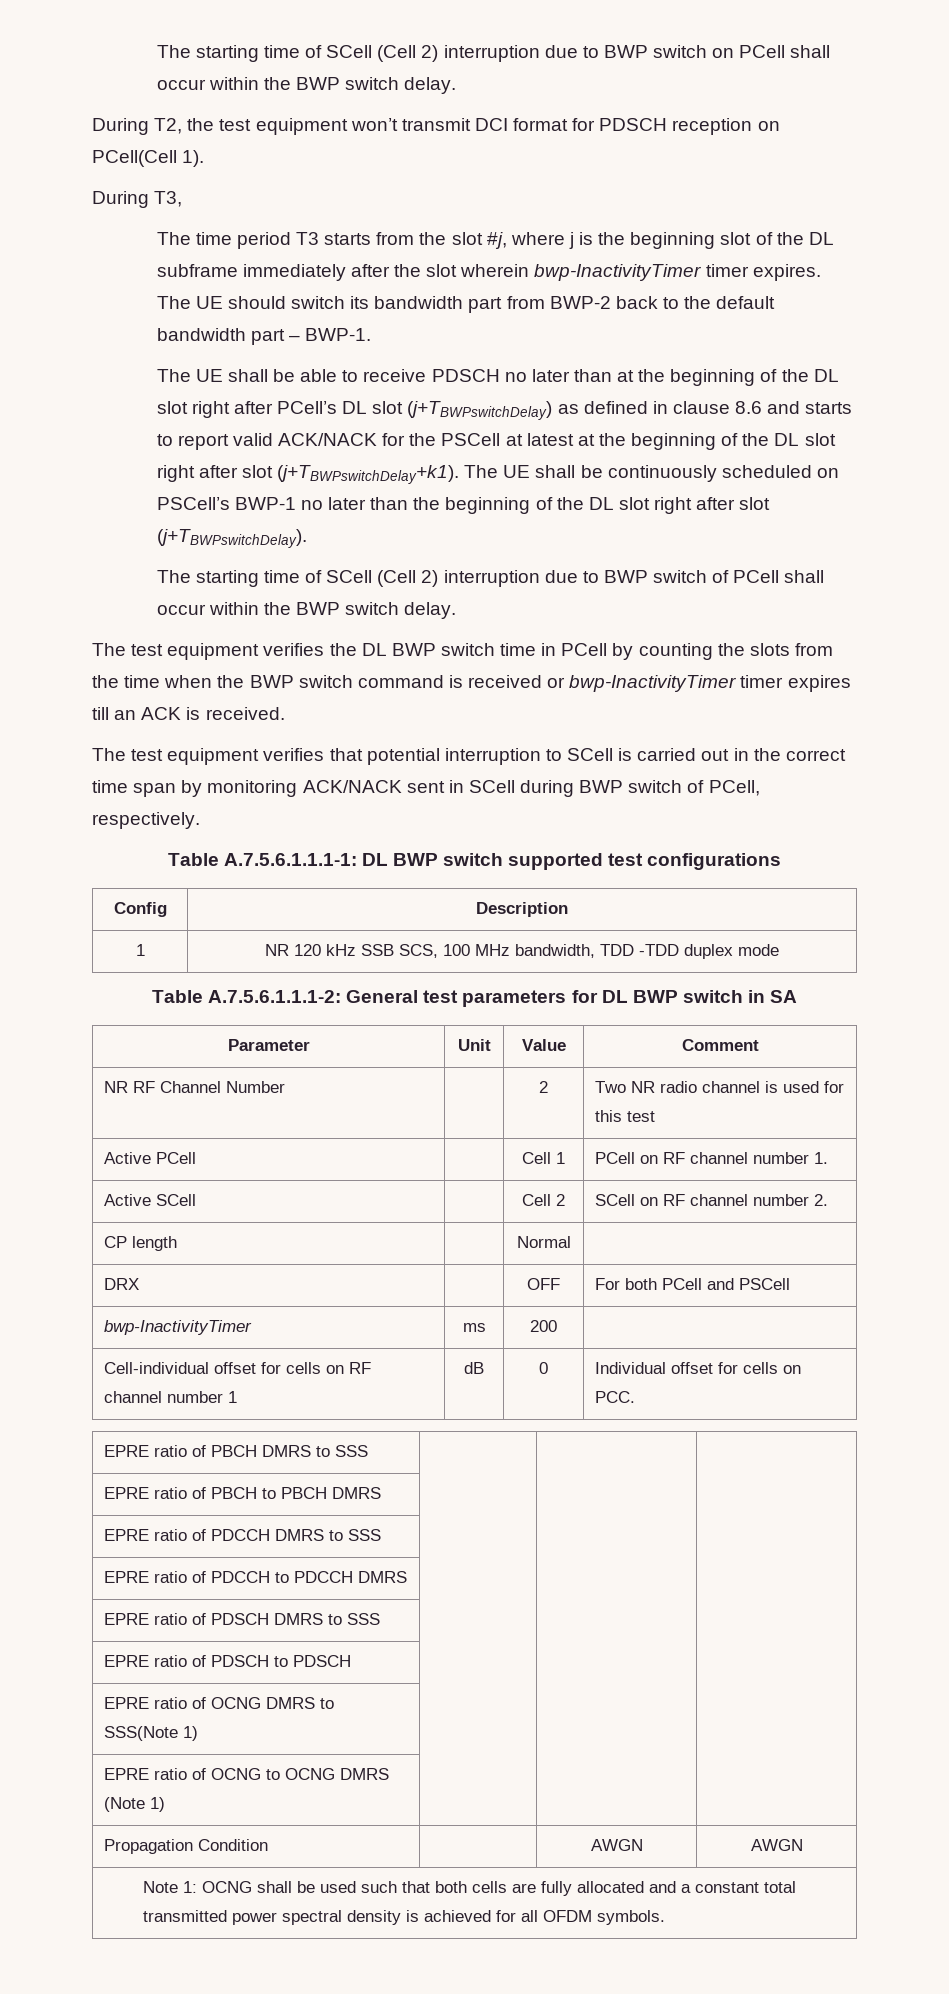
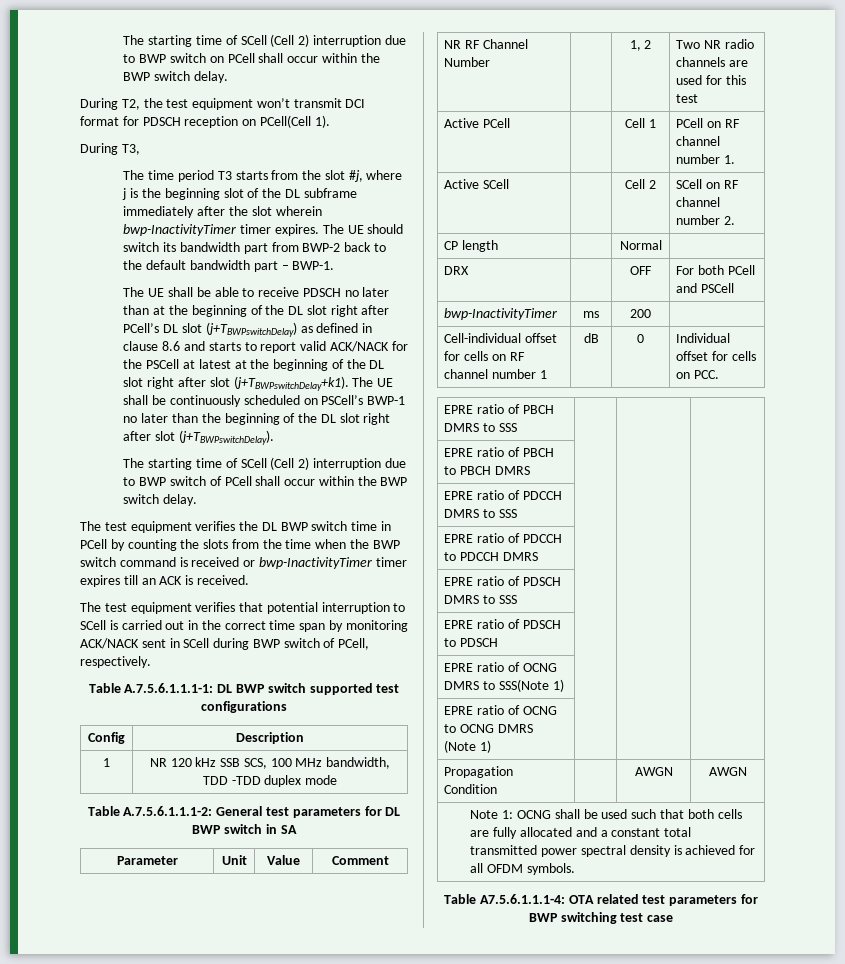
- NR RF Channel Number | | 2 | Two NR radio channel is used for this test
+ NR RF Channel Number | | 1, 2 | Two NR radio channels are used for this test
+ Table A7.5.6.1.1.1-4: OTA related test parameters for BWP switching test case

